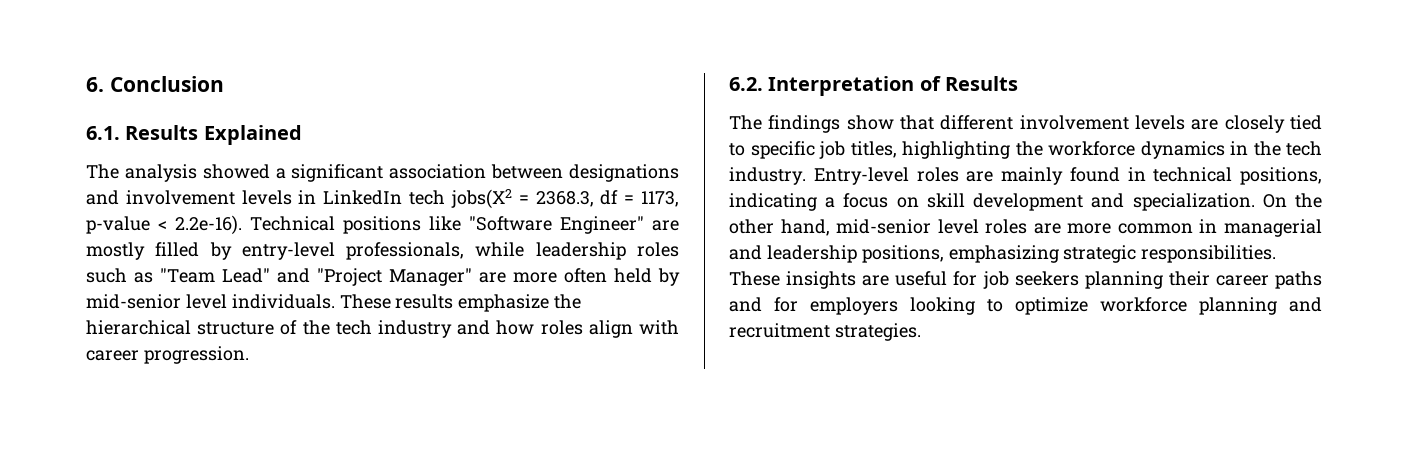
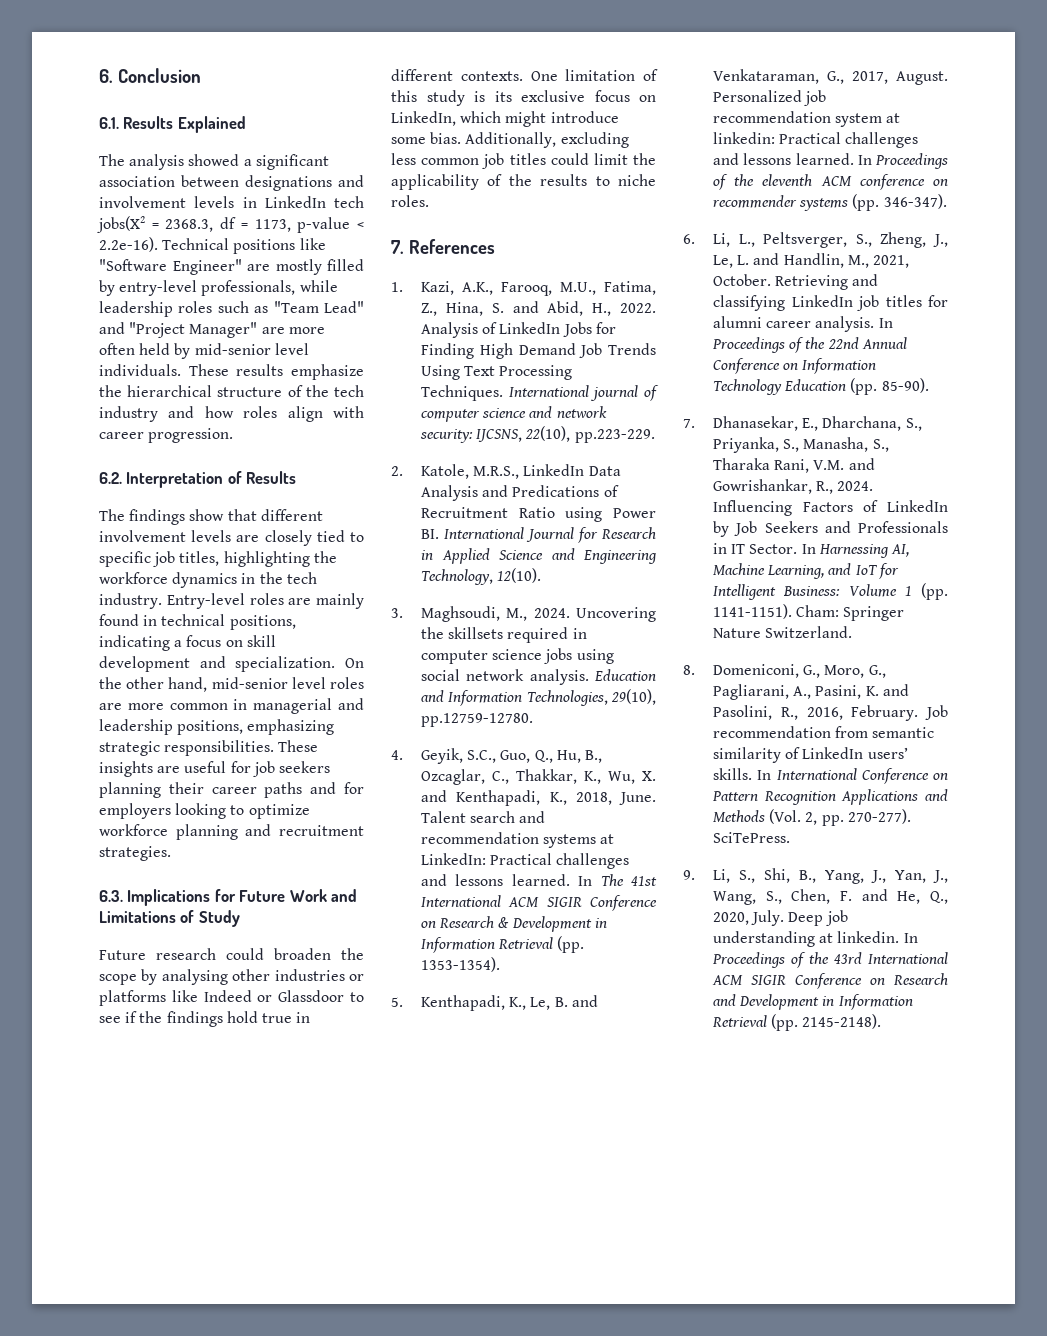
+ 6.3. Implications for Future Work and Limitations of Study
+ Future research could broaden the scope by analysing other industries or platforms like Indeed or Glassdoor to see if the findings hold true in different contexts. One limitation of this study is its exclusive focus on LinkedIn, which might introduce some bias. Additionally, excluding less common job titles could limit the applicability of the results to niche roles.
+ 7. References
+ 1. Kazi, A.K., Farooq, M.U., Fatima, Z., Hina, S. and Abid, H., 2022. Analysis of LinkedIn Jobs for Finding High Demand Job Trends Using Text Processing Techniques. International journal of computer science and network security: IJCSNS, 22(10), pp.223-229.
+ 2. Katole, M.R.S., LinkedIn Data Analysis and Predications of Recruitment Ratio using Power BI. International Journal for Research in Applied Science and Engineering Technology, 12(10).
+ 3. Maghsoudi, M., 2024. Uncovering the skillsets required in computer science jobs using social network analysis. Education and Information Technologies, 29(10), pp.12759-12780.
+ 4. Geyik, S.C., Guo, Q., Hu, B., Ozcaglar, C., Thakkar, K., Wu, X. and Kenthapadi, K., 2018, June. Talent search and recommendation systems at LinkedIn: Practical challenges and lessons learned. In The 41st International ACM SIGIR Conference on Research & Development in Information Retrieval (pp. 1353-1354).
+ 5. Kenthapadi, K., Le, B. and Venkataraman, G., 2017, August. Personalized job recommendation system at linkedin: Practical challenges and lessons learned. In Proceedings of the eleventh ACM conference on recommender systems (pp. 346-347).
+ 6. Li, L., Peltsverger, S., Zheng, J., Le, L. and Handlin, M., 2021, October. Retrieving and classifying LinkedIn job titles for alumni career analysis. In Proceedings of the 22nd Annual Conference on Information Technology Education (pp. 85-90).
+ 7. Dhanasekar, E., Dharchana, S., Priyanka, S., Manasha, S., Tharaka Rani, V.M. and Gowrishankar, R., 2024. Influencing Factors of LinkedIn by Job Seekers and Professionals in IT Sector. In Harnessing AI, Machine Learning, and IoT for Intelligent Business: Volume 1 (pp. 1141-1151). Cham: Springer Nature Switzerland.
+ 8. Domeniconi, G., Moro, G., Pagliarani, A., Pasini, K. and Pasolini, R., 2016, February. Job recommendation from semantic similarity of LinkedIn users’ skills. In International Conference on Pattern Recognition Applications and Methods (Vol. 2, pp. 270-277). SciTePress.
+ 9. Li, S., Shi, B., Yang, J., Yan, J., Wang, S., Chen, F. and He, Q., 2020, July. Deep job understanding at linkedin. In Proceedings of the 43rd International ACM SIGIR Conference on Research and Development in Information Retrieval (pp. 2145-2148).

